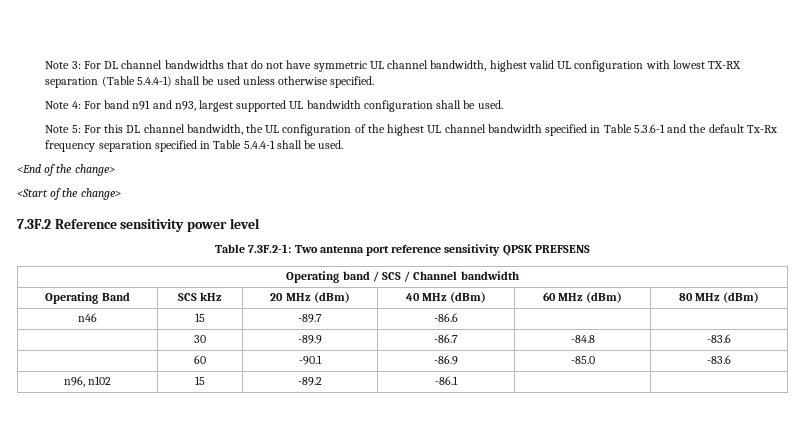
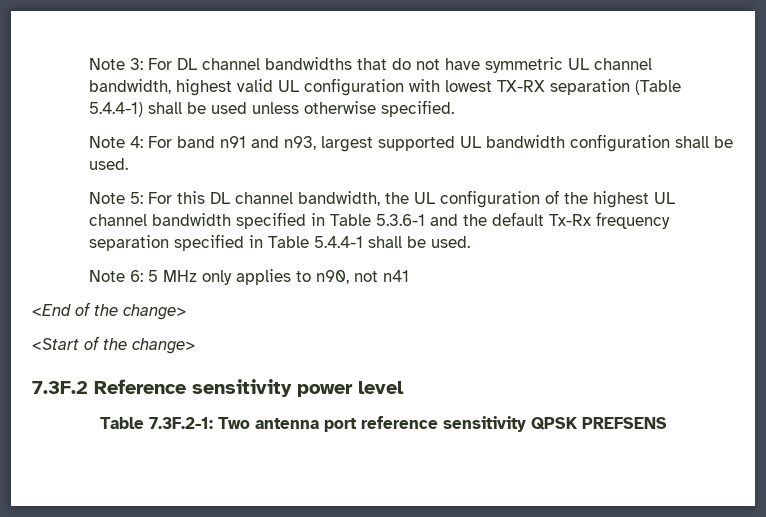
+ Note 6: 5 MHz only applies to n90, not n41
- Operating band / SCS / Channel bandwidth
- Operating Band | SCS kHz | 20 MHz (dBm) | 40 MHz (dBm) | 60 MHz (dBm) | 80 MHz (dBm)
- n46 | 15 | -89.7 | -86.6 | |
- | 30 | -89.9 | -86.7 | -84.8 | -83.6
- | 60 | -90.1 | -86.9 | -85.0 | -83.6
- n96, n102 | 15 | -89.2 | -86.1 | |

